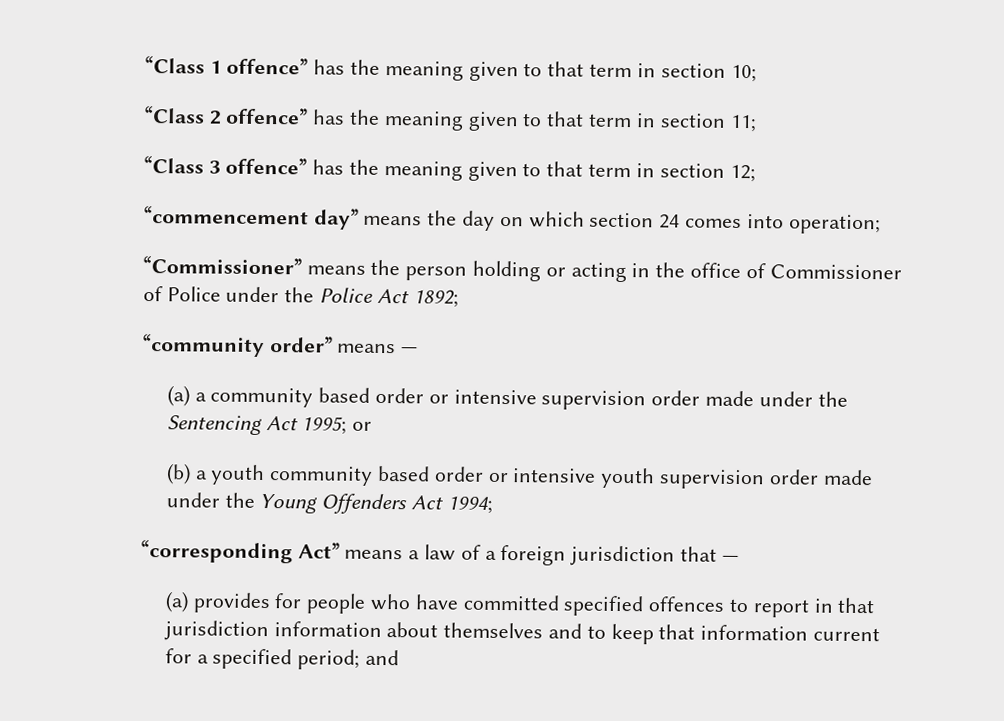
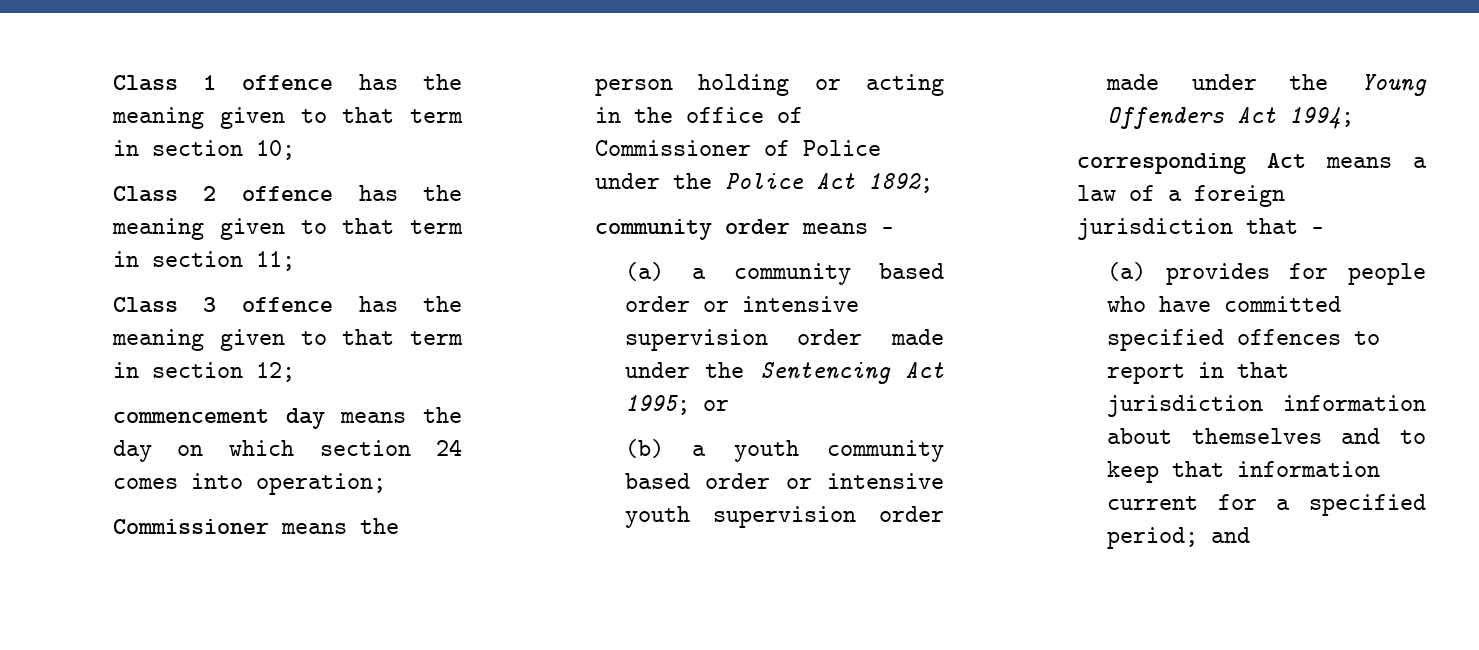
- “Class 1 offence” has the meaning given to that term in section 10;
+ Class 1 offence has the meaning given to that term in section 10;
- “Class 2 offence” has the meaning given to that term in section 11;
+ Class 2 offence has the meaning given to that term in section 11;
- “Class 3 offence” has the meaning given to that term in section 12;
+ Class 3 offence has the meaning given to that term in section 12;
- “commencement day” means the day on which section 24 comes into operation;
+ commencement day means the day on which section 24 comes into operation;
- “Commissioner” means the person holding or acting in the office of Commissioner of Police under the Police Act 1892;
+ Commissioner means the person holding or acting in the office of Commissioner of Police under the Police Act 1892;
- “community order” means —
+ community order means —
- “corresponding Act” means a law of a foreign jurisdiction that —
+ corresponding Act means a law of a foreign jurisdiction that —

